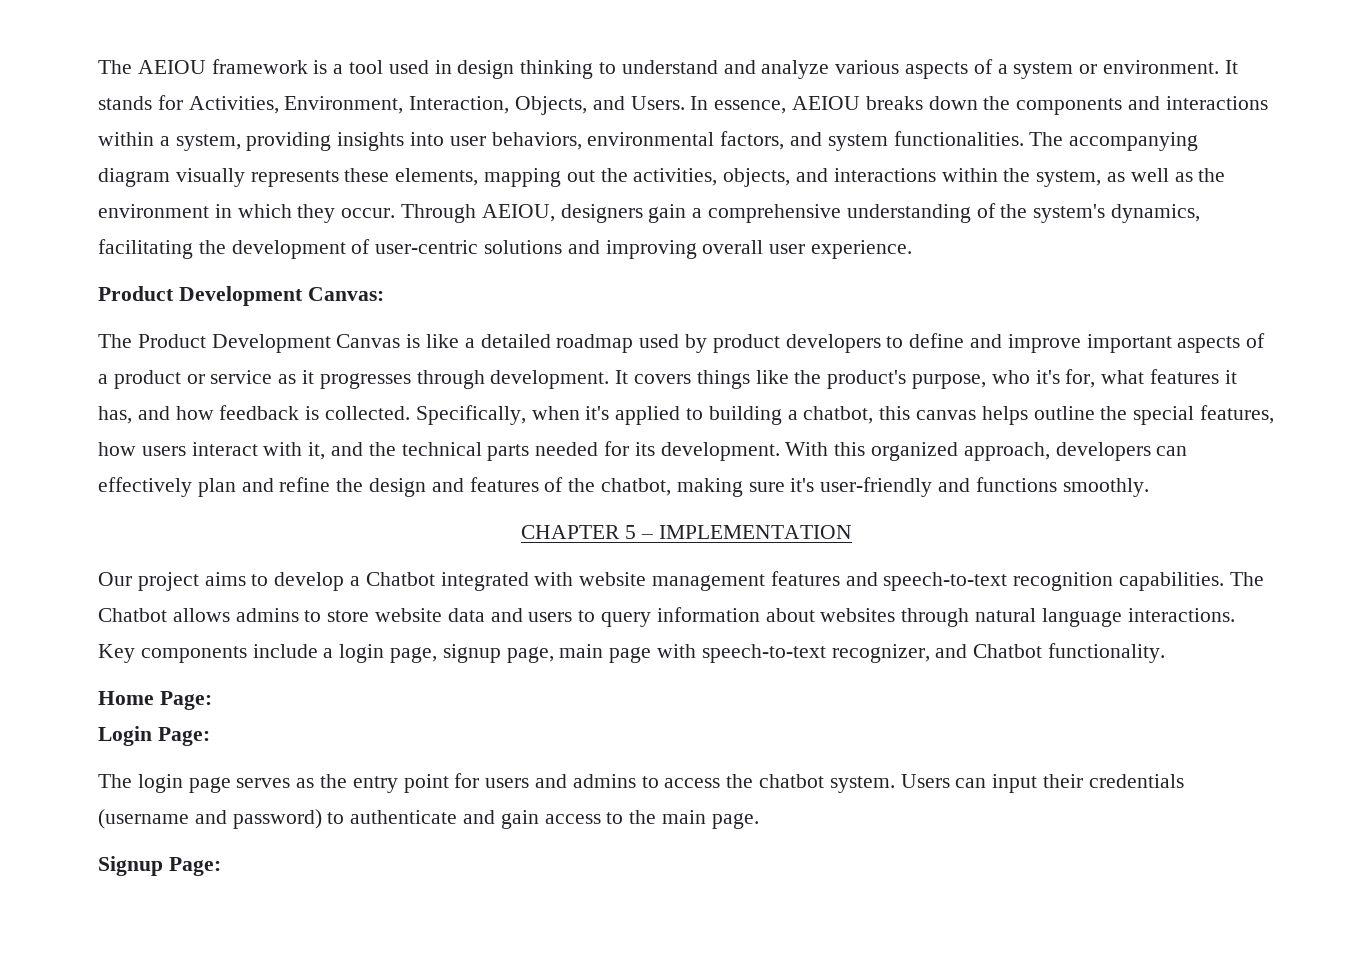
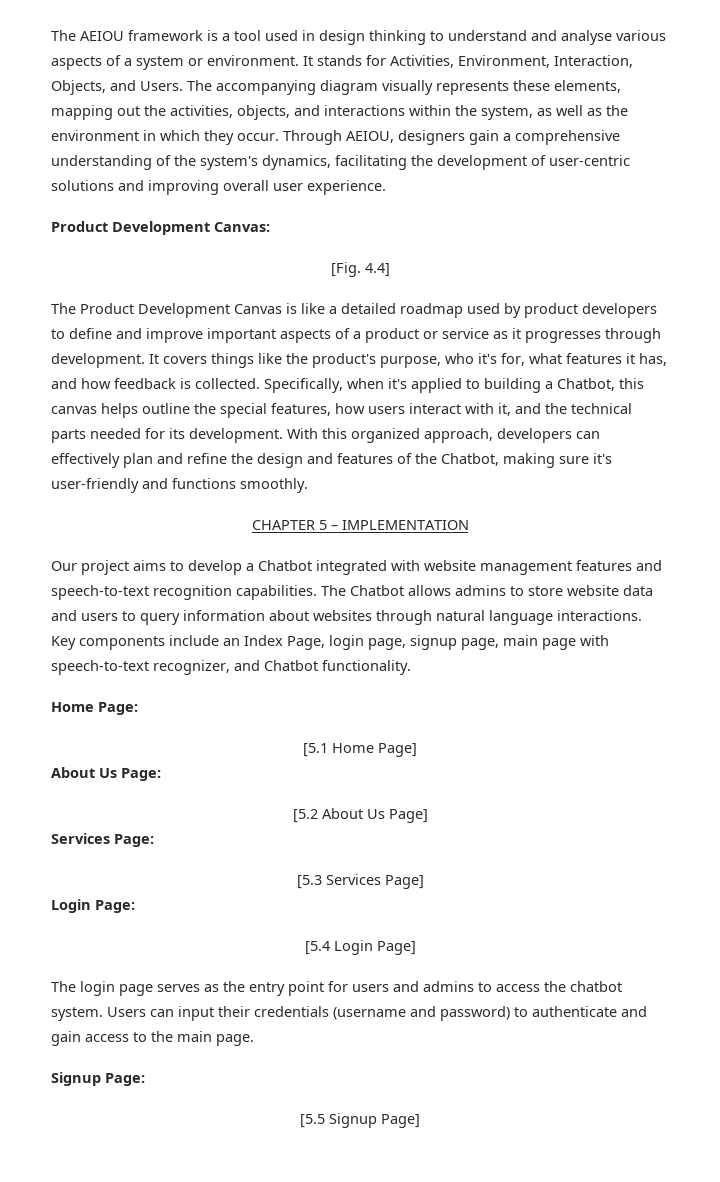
- The AEIOU framework is a tool used in design thinking to understand and analyze various aspects of a system or environment.
+ The AEIOU framework is a tool used in design thinking to understand and analyse various aspects of a system or environment.
- In essence, AEIOU breaks down the components and interactions within a system, providing insights into user behaviors, environmental factors, and system functionalities.
+ [Fig. 4.4]
- Specifically, when it's applied to building a chatbot, this canvas helps outline the special features, how users interact with it, and the technical parts needed for its development.
+ Specifically, when it's applied to building a Chatbot, this canvas helps outline the special features, how users interact with it, and the technical parts needed for its development.
- With this organized approach, developers can effectively plan and refine the design and features of the chatbot, making sure it's user-friendly and functions smoothly.
+ With this organized approach, developers can effectively plan and refine the design and features of the Chatbot, making sure it's user-friendly and functions smoothly.
- Key components include a login page, signup page, main page with speech-to-text recognizer, and Chatbot functionality.
+ Key components include an Index Page, login page, signup page, main page with speech-to-text recognizer, and Chatbot functionality.
+ [5.1 Home Page]
+ About Us Page:
+ [5.2 About Us Page]
+ Services Page:
+ [5.3 Services Page]
+ [5.4 Login Page]
+ [5.5 Signup Page]

